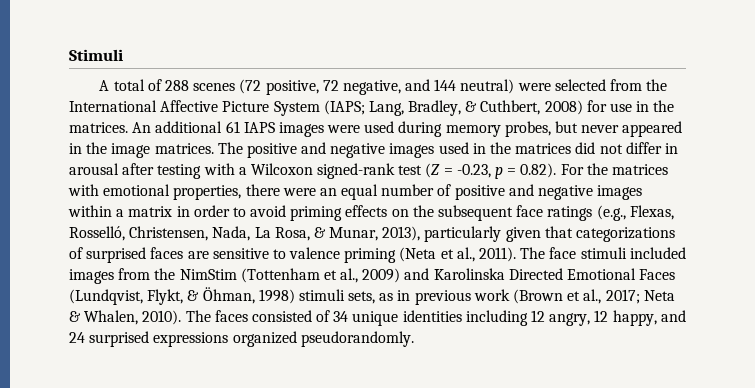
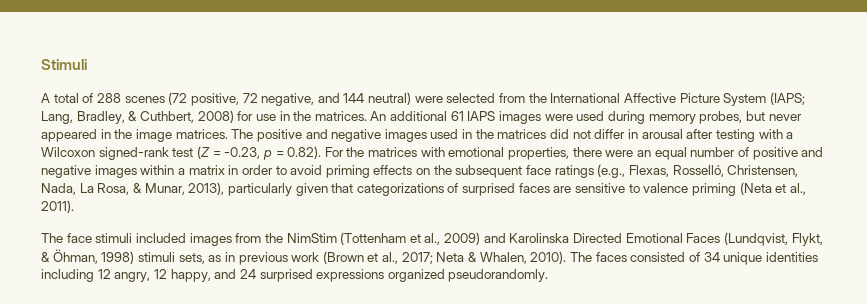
- The positive and negative images used in the matrices did not differ in arousal after testing with a Wilcoxon signed-rank test (Z = -0.23, p = 0.82). For the matrices with emotional properties, there were an equal number of positive and negative images within a matrix in order to avoid priming effects on the subsequent face ratings (e.g., Flexas, Rosselló, Christensen, Nada, La Rosa, & Munar, 2013), particularly given that categorizations of surprised faces are sensitive to valence priming (Neta et al., 2011). The face stimuli included images from the NimStim (Tottenham et al., 2009) and Karolinska Directed Emotional Faces (Lundqvist, Flykt, & Öhman, 1998) stimuli sets, as in previous work (Brown et al., 2017;
+ The positive and negative images used in the matrices did not differ in arousal after testing with a Wilcoxon signed-rank test (Z = -0.23, p = 0.82). For the matrices with emotional properties, there were an equal number of positive and negative images within a matrix in order to avoid priming effects on the subsequent face ratings (e.g., Flexas, Rosselló, Christensen, Nada, La Rosa, & Munar, 2013), particularly given that categorizations of surprised faces are sensitive to valence priming (Neta et al., 2011).
+ The face stimuli included images from the NimStim (Tottenham et al., 2009) and Karolinska Directed Emotional Faces (Lundqvist, Flykt, & Öhman, 1998) stimuli sets, as in previous work (Brown et al., 2017;

